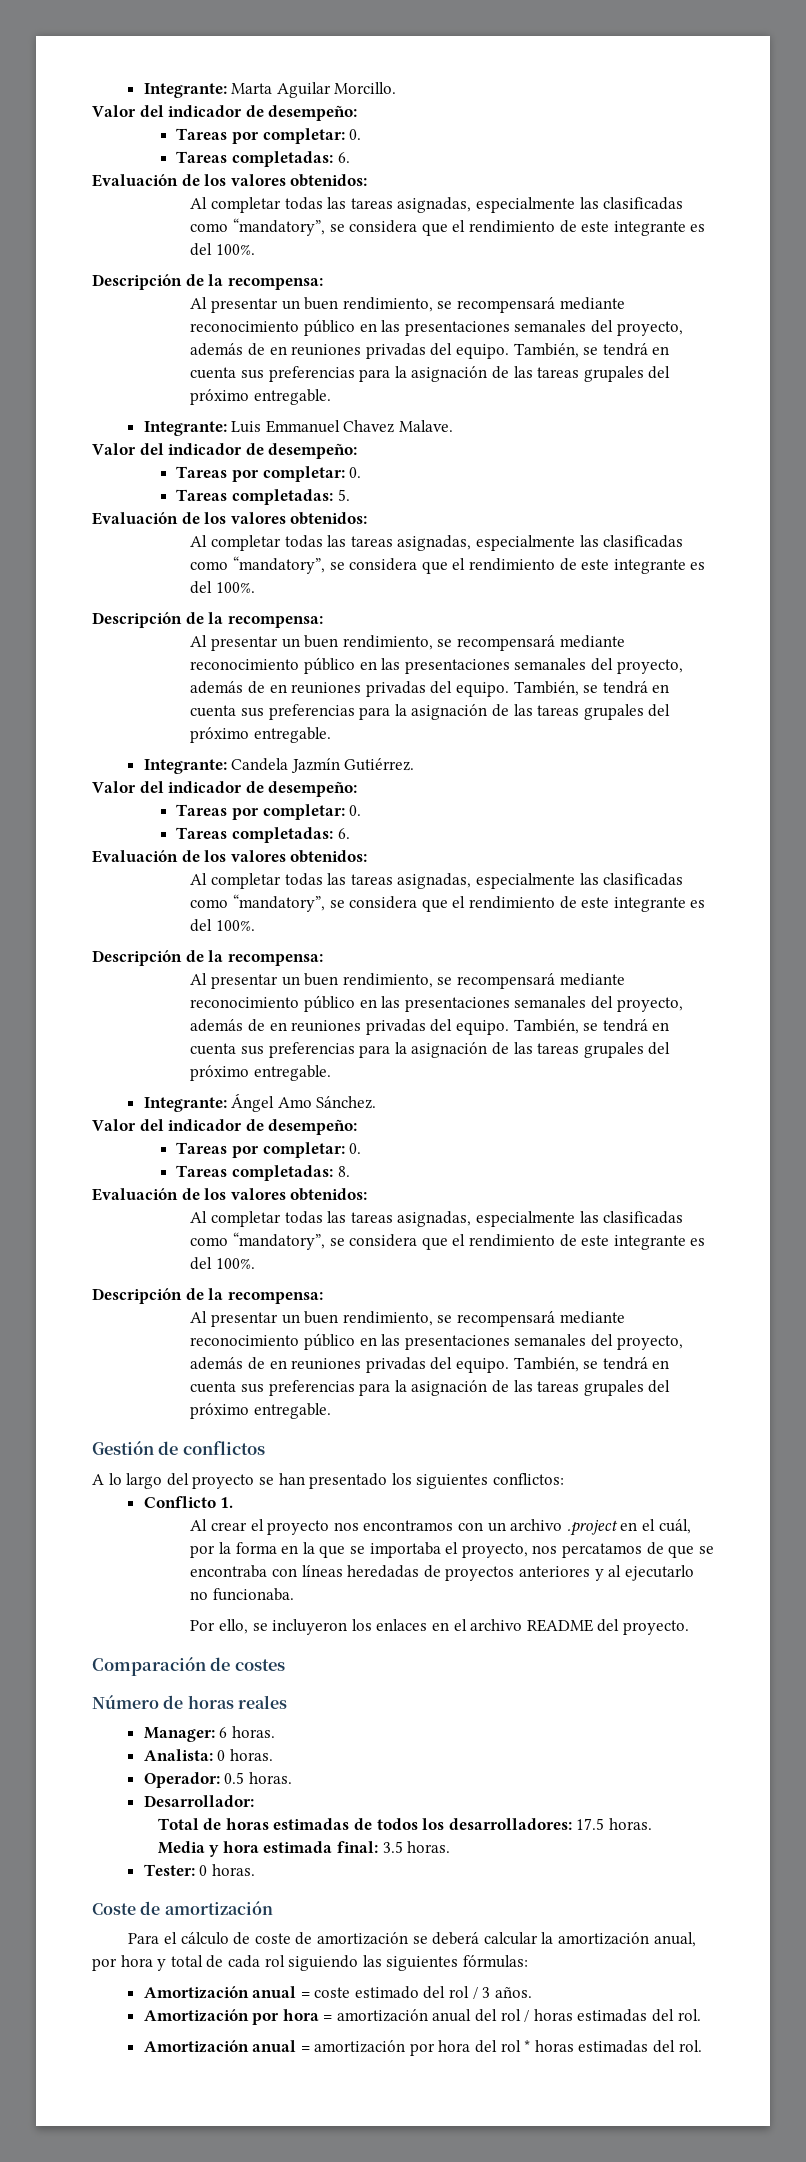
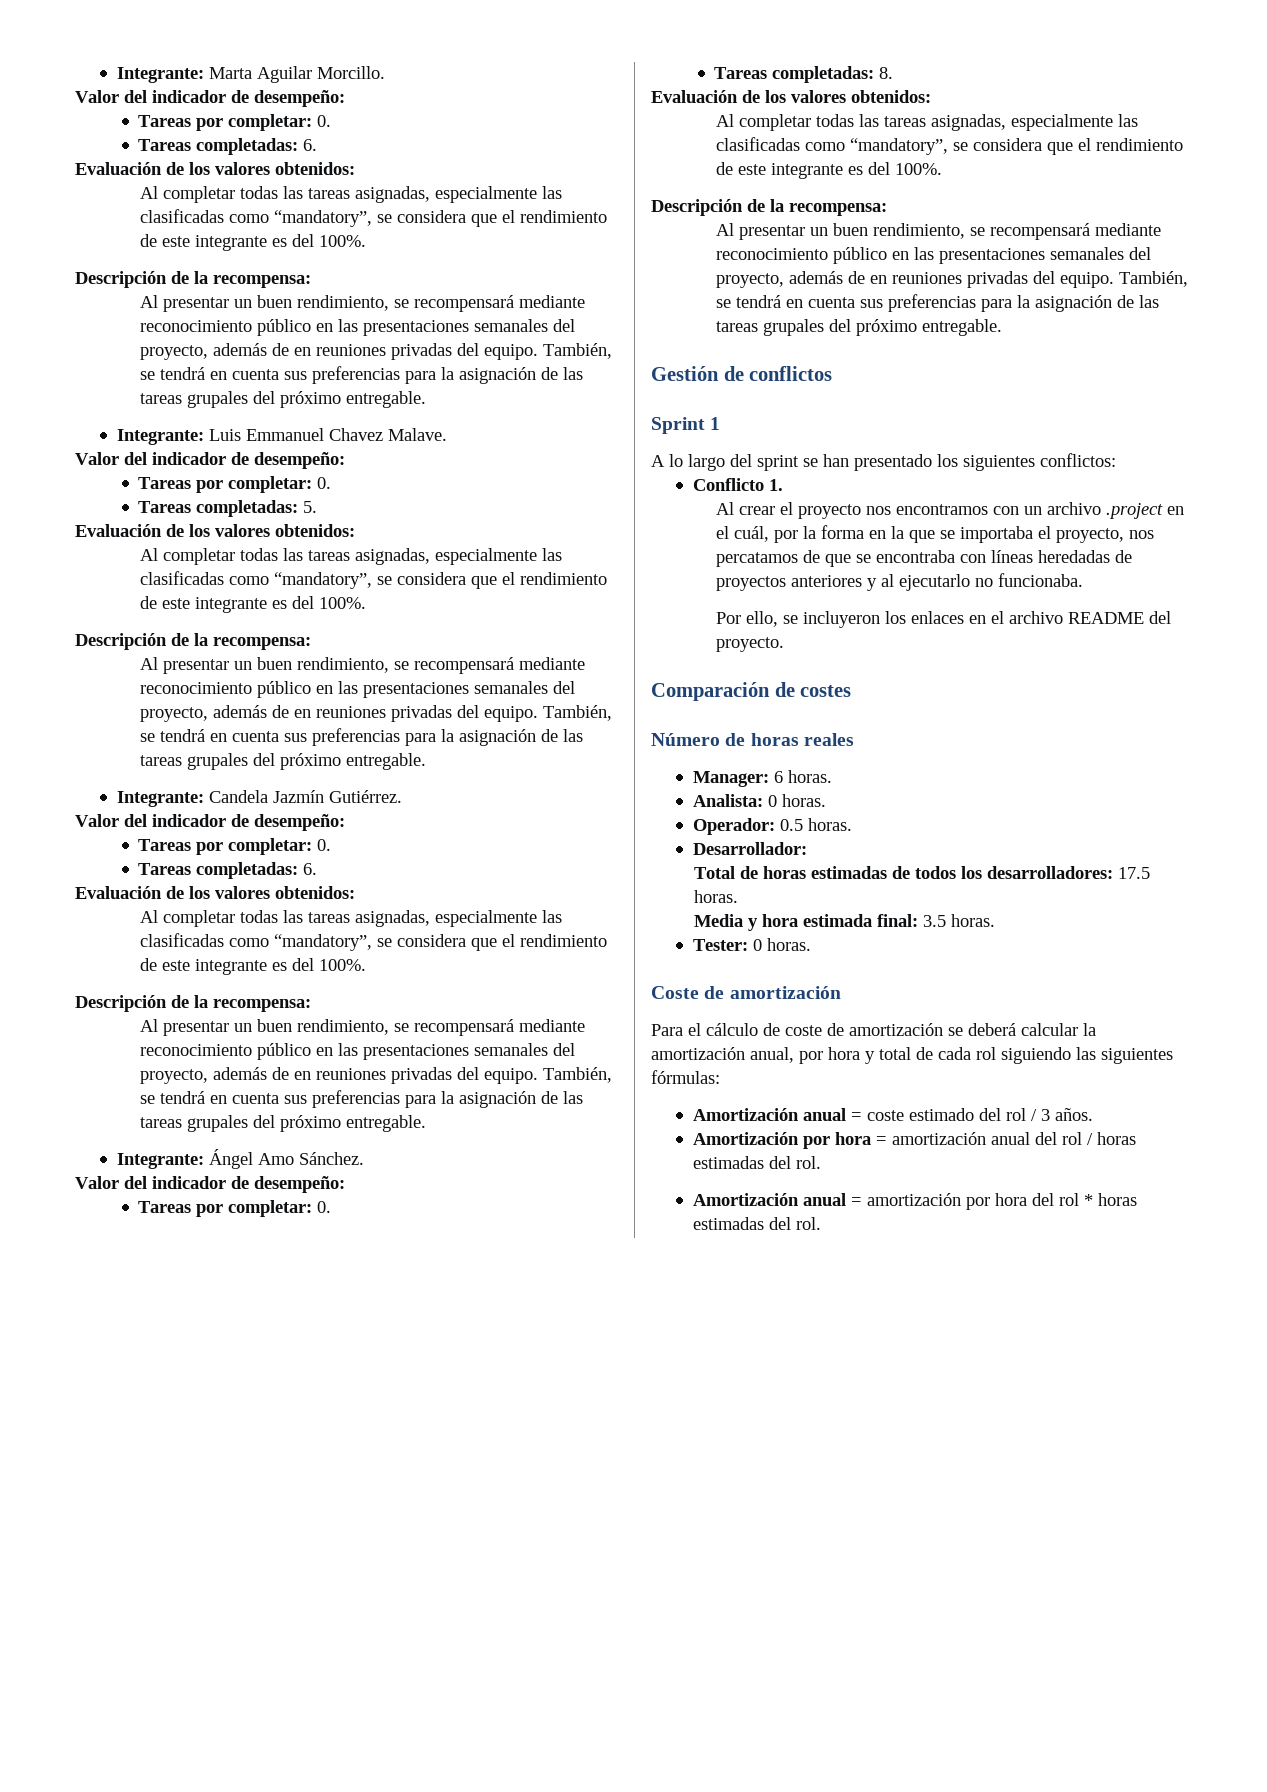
+ Sprint 1
- A lo largo del proyecto se han presentado los siguientes conflictos:
+ A lo largo del sprint se han presentado los siguientes conflictos:

